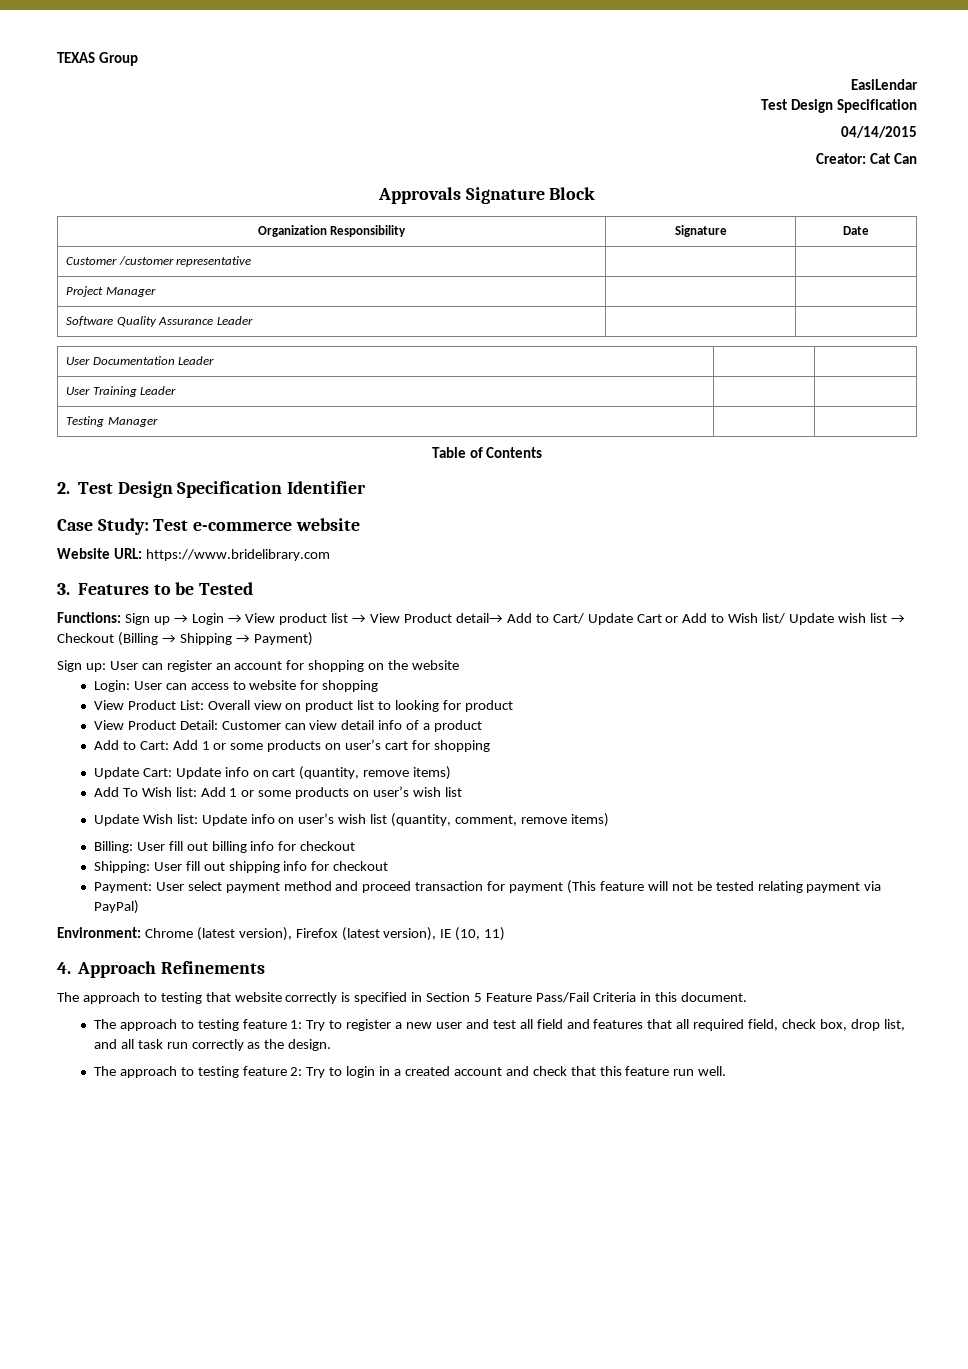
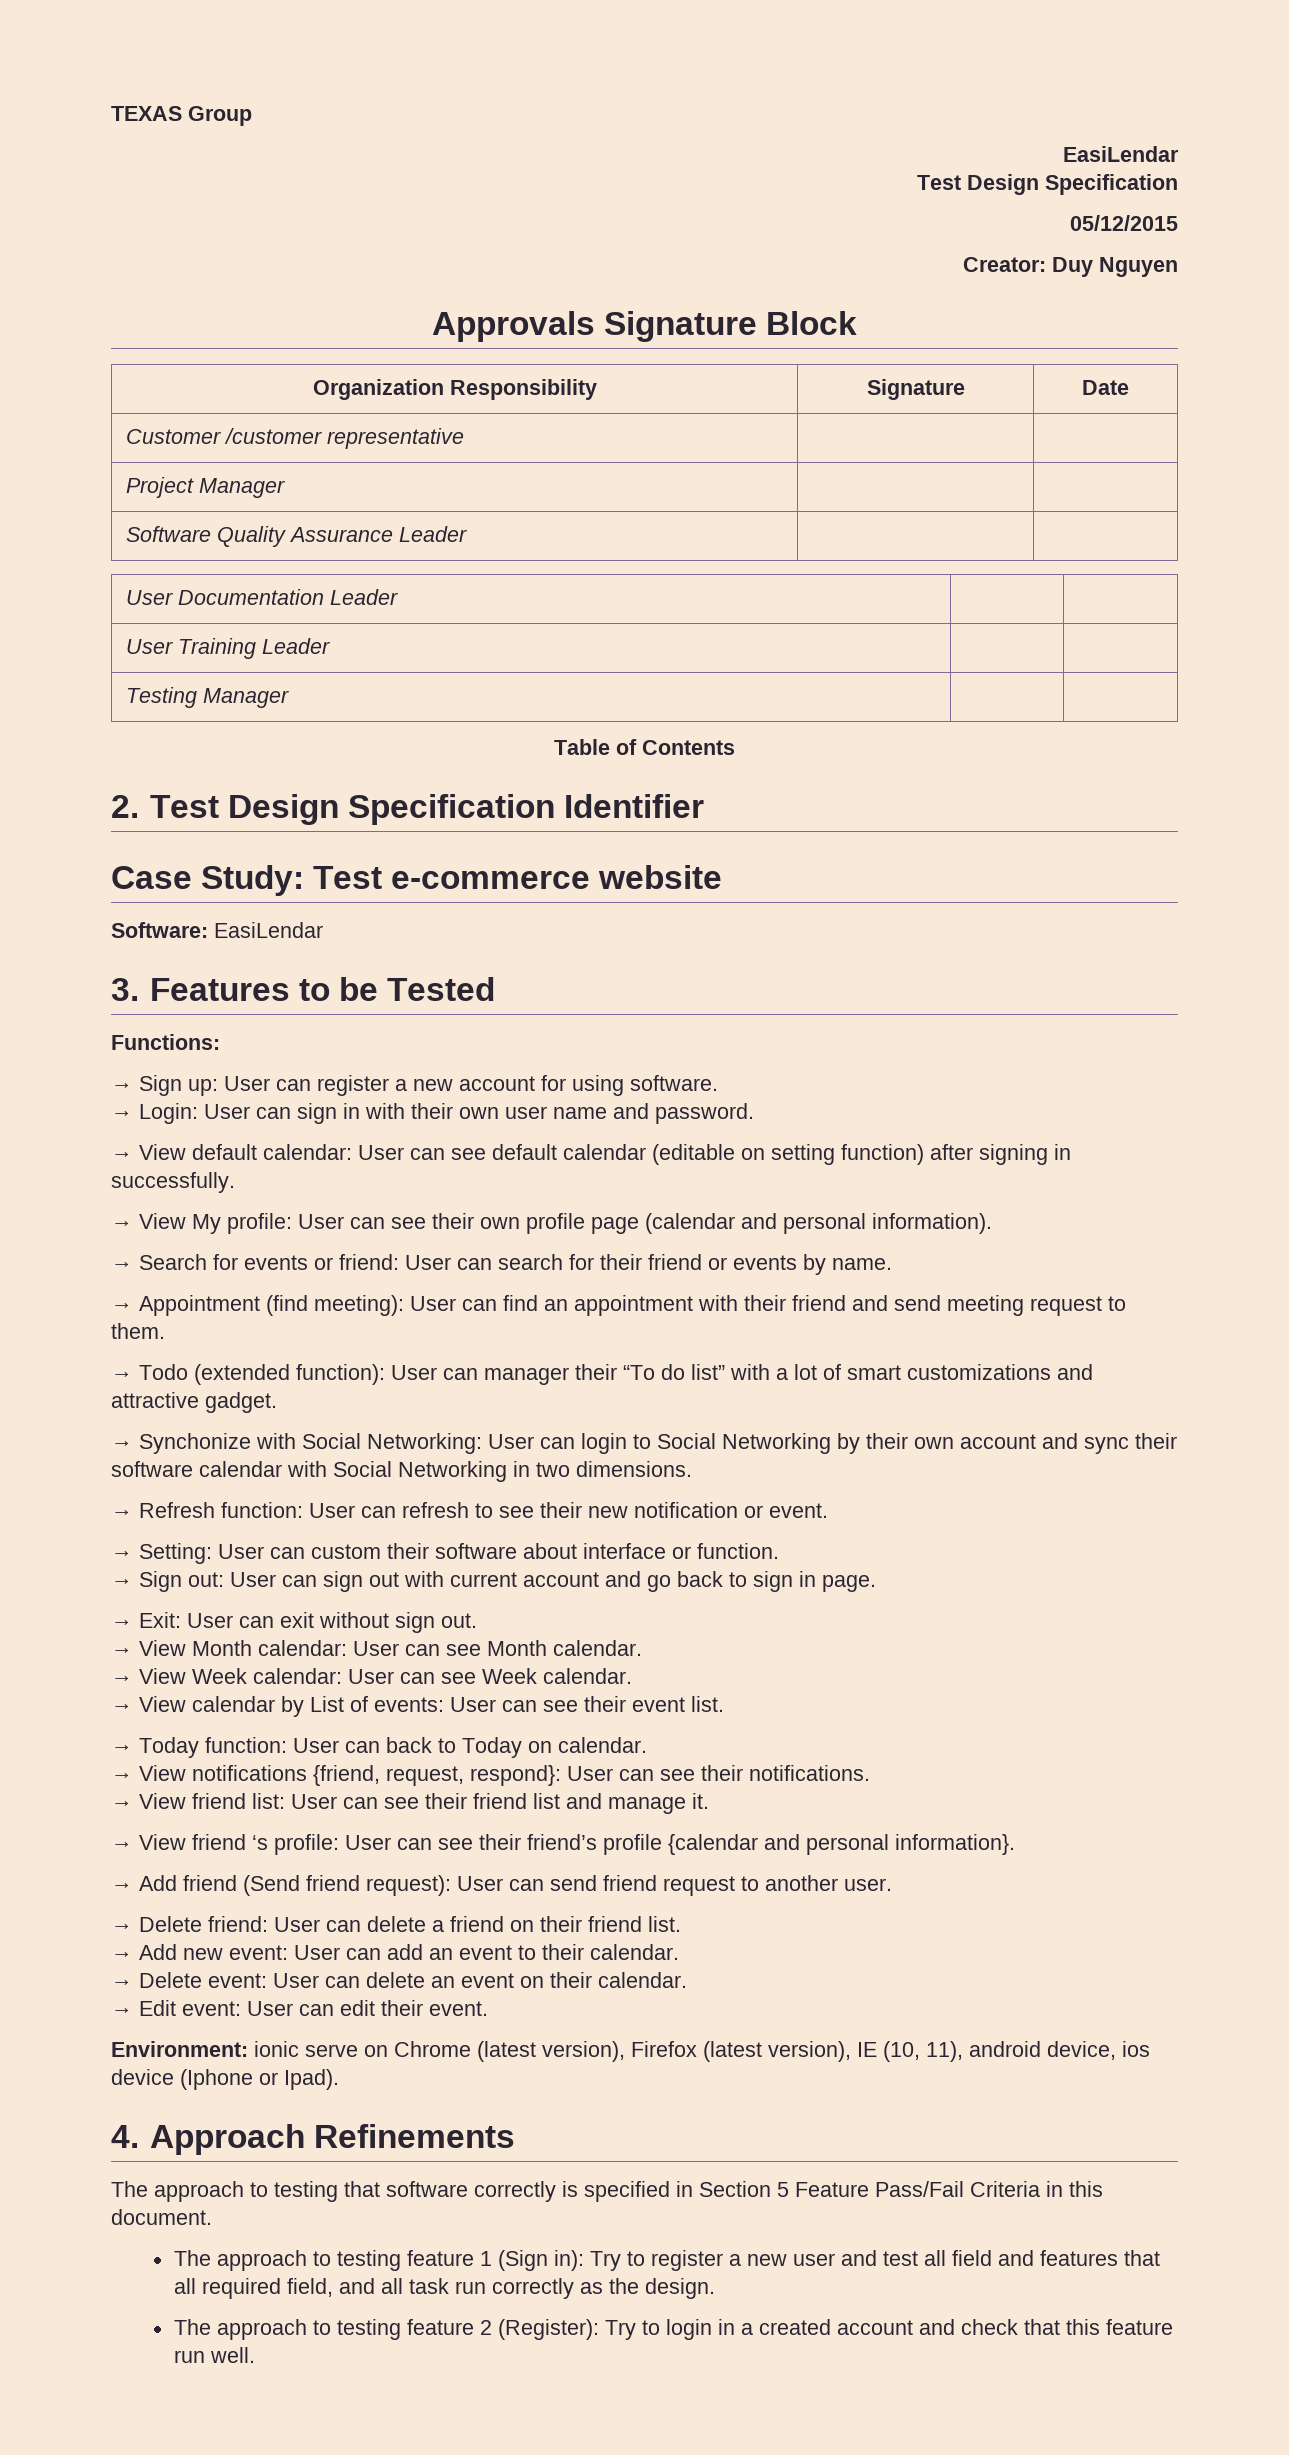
- 04/14/2015
+ 05/12/2015
- Creator: Cat Can
+ Creator: Duy Nguyen
- Website URL: https://www.bridelibrary.com
+ Software: EasiLendar
- Functions: Sign up → Login → View product list → View Product detail→ Add to Cart/ Update Cart or Add to Wish list/ Update wish list → Checkout (Billing → Shipping → Payment)
- Sign up: User can register an account for shopping on the website
- Login: User can access to website for shopping
- View Product List: Overall view on product list to looking for product
- View Product Detail: Customer can view detail info of a product
- Add to Cart: Add 1 or some products on user’s cart for shopping
- Update Cart: Update info on cart (quantity, remove items)
- Add To Wish list: Add 1 or some products on user’s wish list
- Update Wish list: Update info on user’s wish list (quantity, comment, remove items)
- Billing: User fill out billing info for checkout
- Shipping: User fill out shipping info for checkout
- Payment: User select payment method and proceed transaction for payment (This feature will not be tested relating payment via PayPal)
- Environment: Chrome (latest version), Firefox (latest version), IE (10, 11)
+ Functions:
+ → Sign up: User can register a new account for using software.
+ → Login: User can sign in with their own user name and password.
+ → View default calendar: User can see default calendar (editable on setting function) after signing in successfully.
+ → View My profile: User can see their own profile page (calendar and personal information).
+ → Search for events or friend: User can search for their friend or events by name.
+ → Appointment (find meeting): User can find an appointment with their friend and send meeting request to them.
+ → Todo (extended function): User can manager their “To do list” with a lot of smart customizations and attractive gadget.
+ → Synchonize with Social Networking: User can login to Social Networking by their own account and sync their software calendar with Social Networking in two dimensions.
+ → Refresh function: User can refresh to see their new notification or event.
+ → Setting: User can custom their software about interface or function.
+ → Sign out: User can sign out with current account and go back to sign in page.
+ → Exit: User can exit without sign out.
+ → View Month calendar: User can see Month calendar.
+ → View Week calendar: User can see Week calendar.
+ → View calendar by List of events: User can see their event list.
+ → Today function: User can back to Today on calendar.
+ → View notifications {friend, request, respond}: User can see their notifications.
+ → View friend list: User can see their friend list and manage it.
+ → View friend ‘s profile: User can see their friend’s profile {calendar and personal information}.
+ → Add friend (Send friend request): User can send friend request to another user.
+ → Delete friend: User can delete a friend on their friend list.
+ → Add new event: User can add an event to their calendar.
+ → Delete event: User can delete an event on their calendar.
+ → Edit event: User can edit their event.
+ Environment: ionic serve on Chrome (latest version), Firefox (latest version), IE (10, 11), android device, ios device (Iphone or Ipad).
- The approach to testing that website correctly is specified in Section 5 Feature Pass/Fail Criteria in this document.
+ The approach to testing that software correctly is specified in Section 5 Feature Pass/Fail Criteria in this document.
- The approach to testing feature 1: Try to register a new user and test all field and features that all required field, check box, drop list, and all task run correctly as the design.
+ The approach to testing feature 1 (Sign in): Try to register a new user and test all field and features that all required field, and all task run correctly as the design.
- The approach to testing feature 2: Try to login in a created account and check that this feature run well.
+ The approach to testing feature 2 (Register): Try to login in a created account and check that this feature run well.

